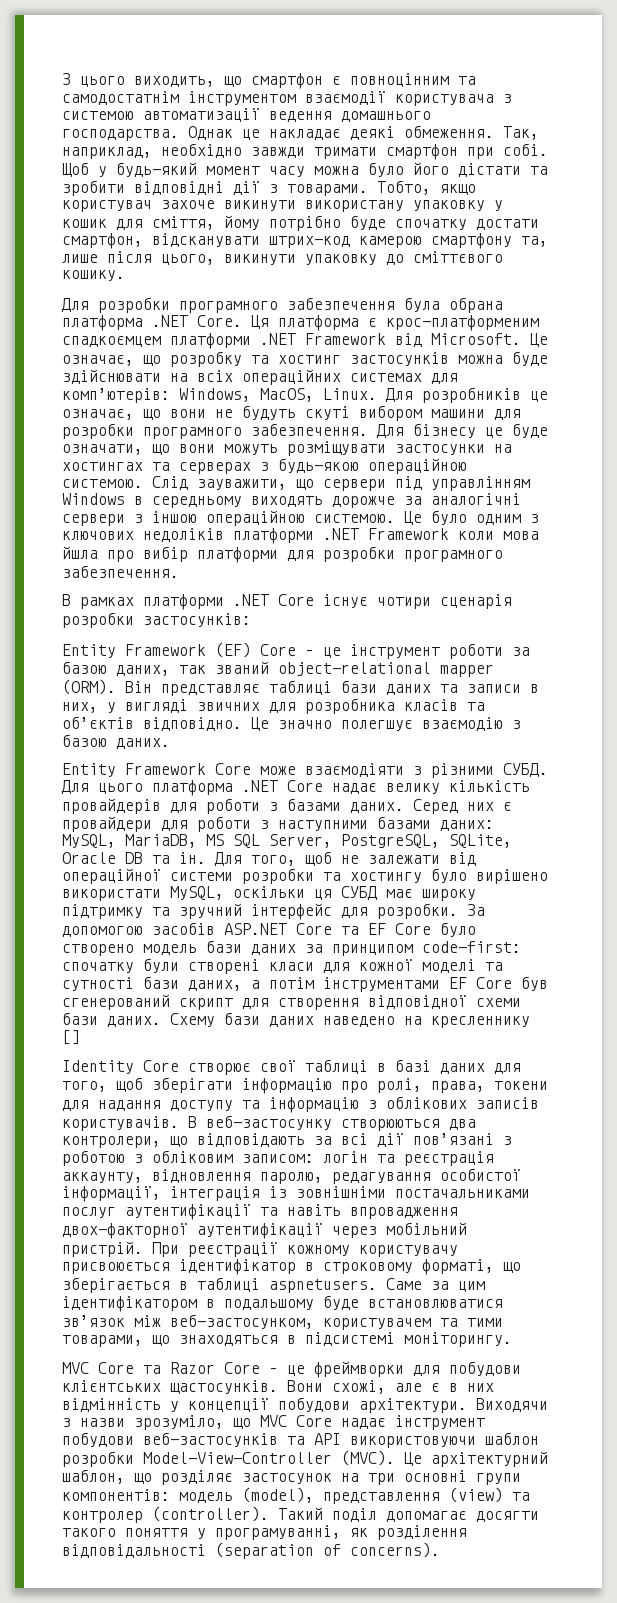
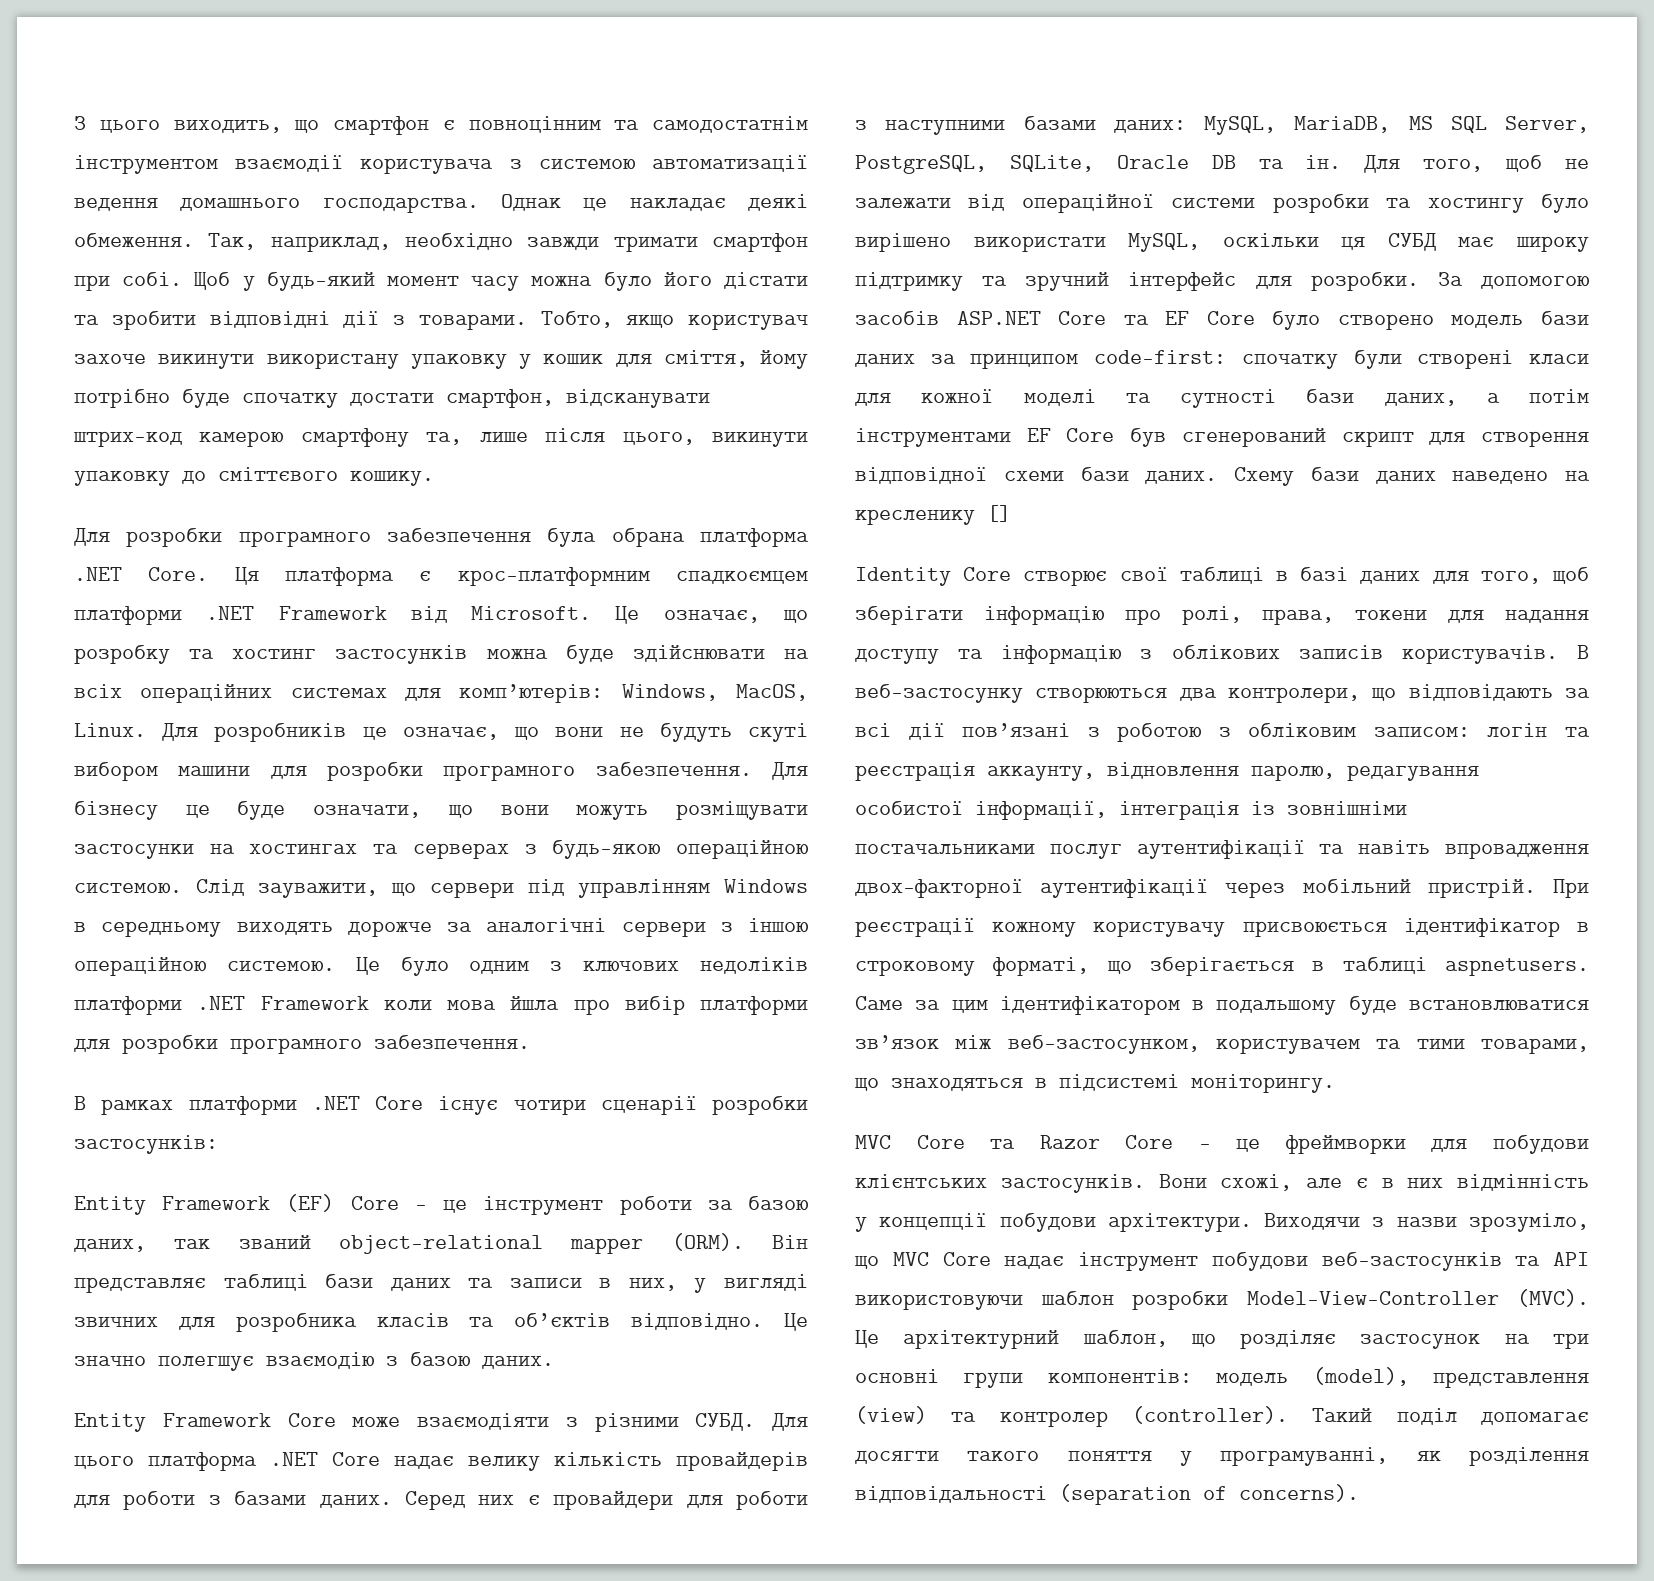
- Ця платформа є крос-платформеним спадкоємцем платформи .NET Framework від Microsoft.
+ Ця платформа є крос-платформним спадкоємцем платформи .NET Framework від Microsoft.
- В рамках платформи .NET Core існує чотири сценарія розробки застосунків:
+ В рамках платформи .NET Core існує чотири сценарії розробки застосунків:
- Схему бази даних наведено на кресленнику []
+ Схему бази даних наведено на кресленику []
- MVC Core та Razor Core – це фреймворки для побудови клієнтських щастосунків.
+ MVC Core та Razor Core – це фреймворки для побудови клієнтських застосунків.

